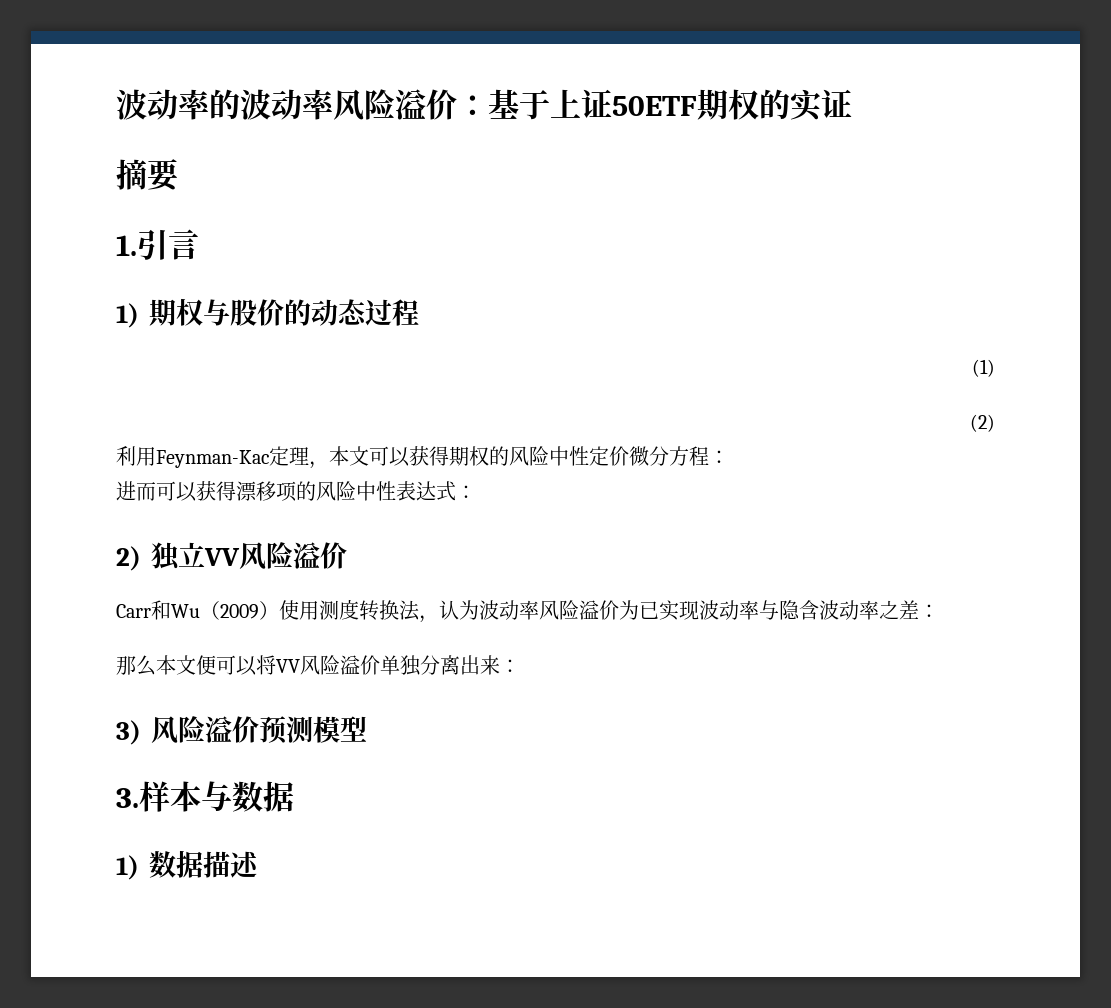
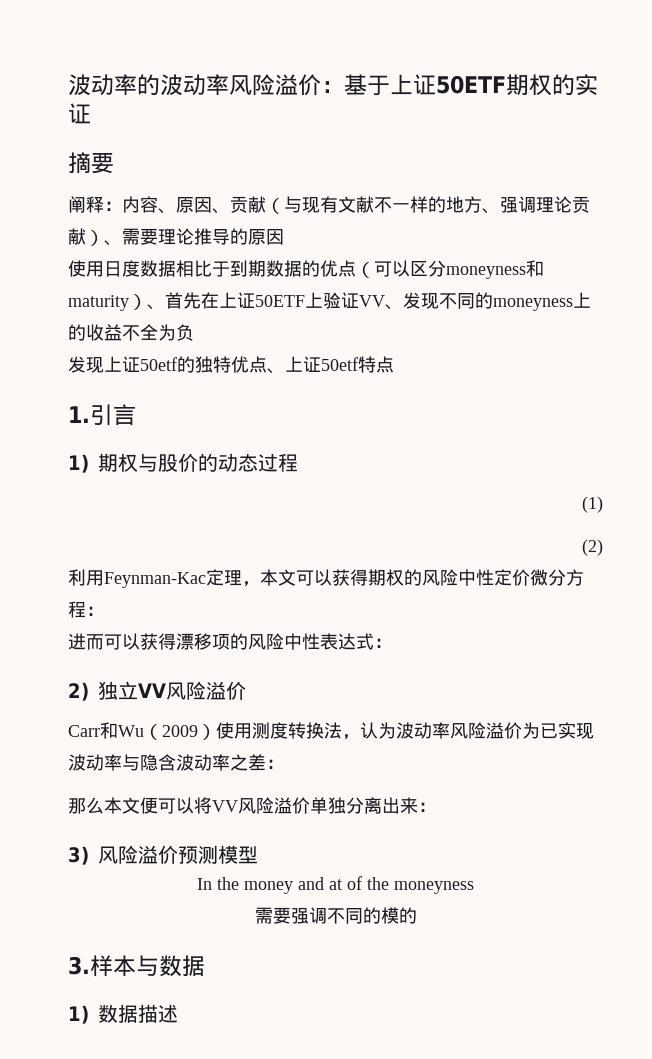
+ 阐释：内容、原因、贡献（与现有文献不一样的地方、强调理论贡献）、需要理论推导的原因
+ 使用日度数据相比于到期数据的优点（可以区分moneyness和maturity）、首先在上证50ETF上验证VV、发现不同的moneyness上的收益不全为负
+ 发现上证50etf的独特优点、上证50etf特点
+ In the money and at of the moneyness
+ 需要强调不同的模的

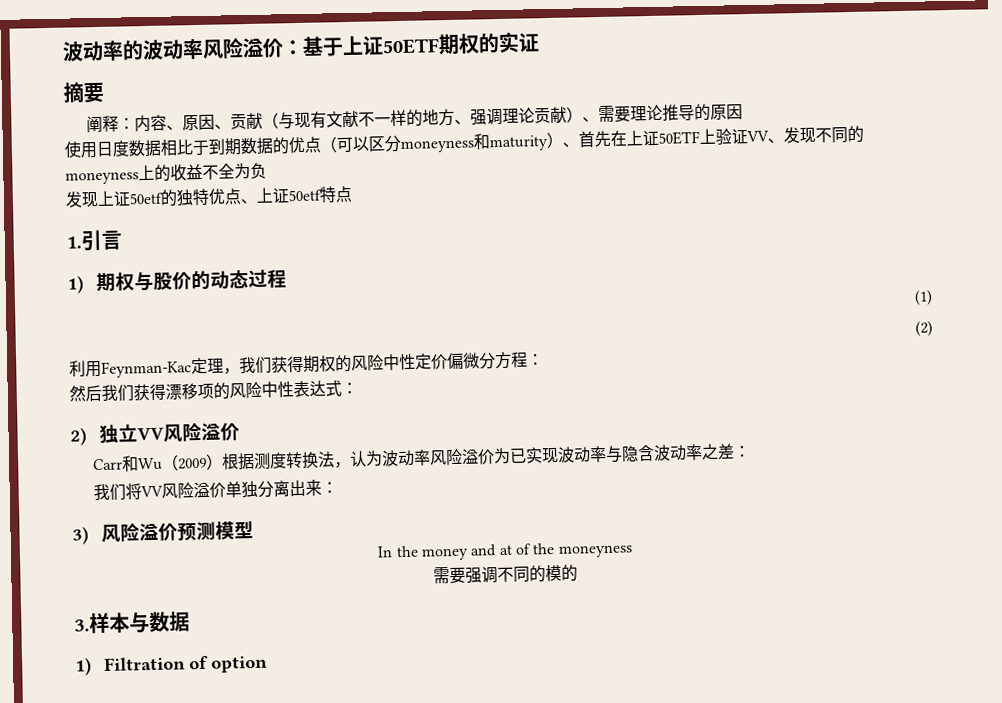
- 利用Feynman-Kac定理，本文可以获得期权的风险中性定价微分方程：
+ 利用Feynman-Kac定理，我们获得期权的风险中性定价偏微分方程：
- 进而可以获得漂移项的风险中性表达式：
+ 然后我们获得漂移项的风险中性表达式：
- Carr和Wu（2009）使用测度转换法，认为波动率风险溢价为已实现波动率与隐含波动率之差：
+ Carr和Wu（2009）根据测度转换法，认为波动率风险溢价为已实现波动率与隐含波动率之差：
- 那么本文便可以将VV风险溢价单独分离出来：
+ 我们将VV风险溢价单独分离出来：
- 1)数据描述
+ 1) Filtration of option

